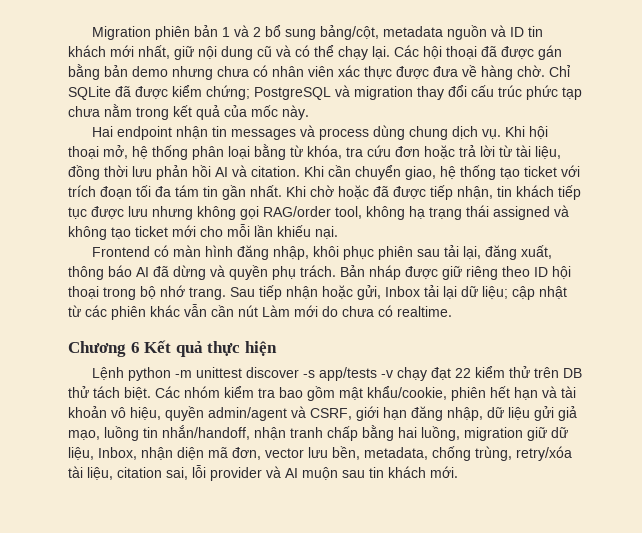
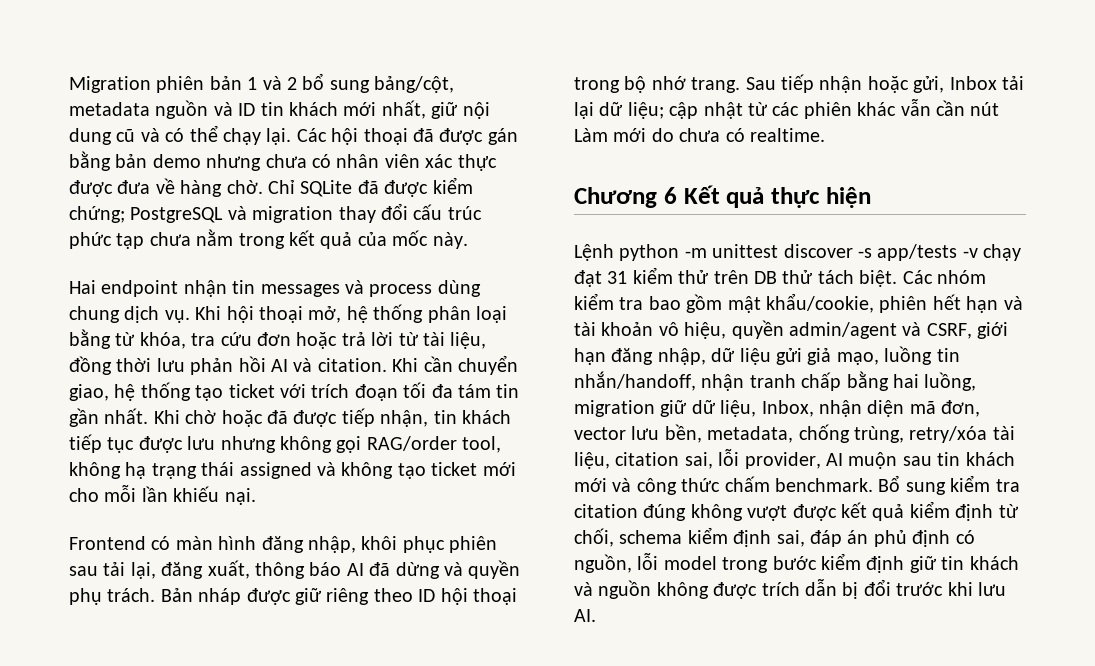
- Lệnh python -m unittest discover -s app/tests -v chạy đạt 22 kiểm thử trên DB thử tách biệt.
+ Lệnh python -m unittest discover -s app/tests -v chạy đạt 31 kiểm thử trên DB thử tách biệt.
- Các nhóm kiểm tra bao gồm mật khẩu/cookie, phiên hết hạn và tài khoản vô hiệu, quyền admin/agent và CSRF, giới hạn đăng nhập, dữ liệu gửi giả mạo, luồng tin nhắn/handoff, nhận tranh chấp bằng hai luồng, migration giữ dữ liệu, Inbox, nhận diện mã đơn, vector lưu bền, metadata, chống trùng, retry/xóa tài liệu, citation sai, lỗi provider và AI muộn sau tin khách mới.
+ Các nhóm kiểm tra bao gồm mật khẩu/cookie, phiên hết hạn và tài khoản vô hiệu, quyền admin/agent và CSRF, giới hạn đăng nhập, dữ liệu gửi giả mạo, luồng tin nhắn/handoff, nhận tranh chấp bằng hai luồng, migration giữ dữ liệu, Inbox, nhận diện mã đơn, vector lưu bền, metadata, chống trùng, retry/xóa tài liệu, citation sai, lỗi provider, AI muộn sau tin khách mới và công thức chấm benchmark. Bổ sung kiểm tra citation đúng không vượt được kết quả kiểm định từ chối, schema kiểm định sai, đáp án phủ định có nguồn, lỗi model trong bước kiểm định giữ tin khách và nguồn không được trích dẫn bị đổi trước khi lưu AI.

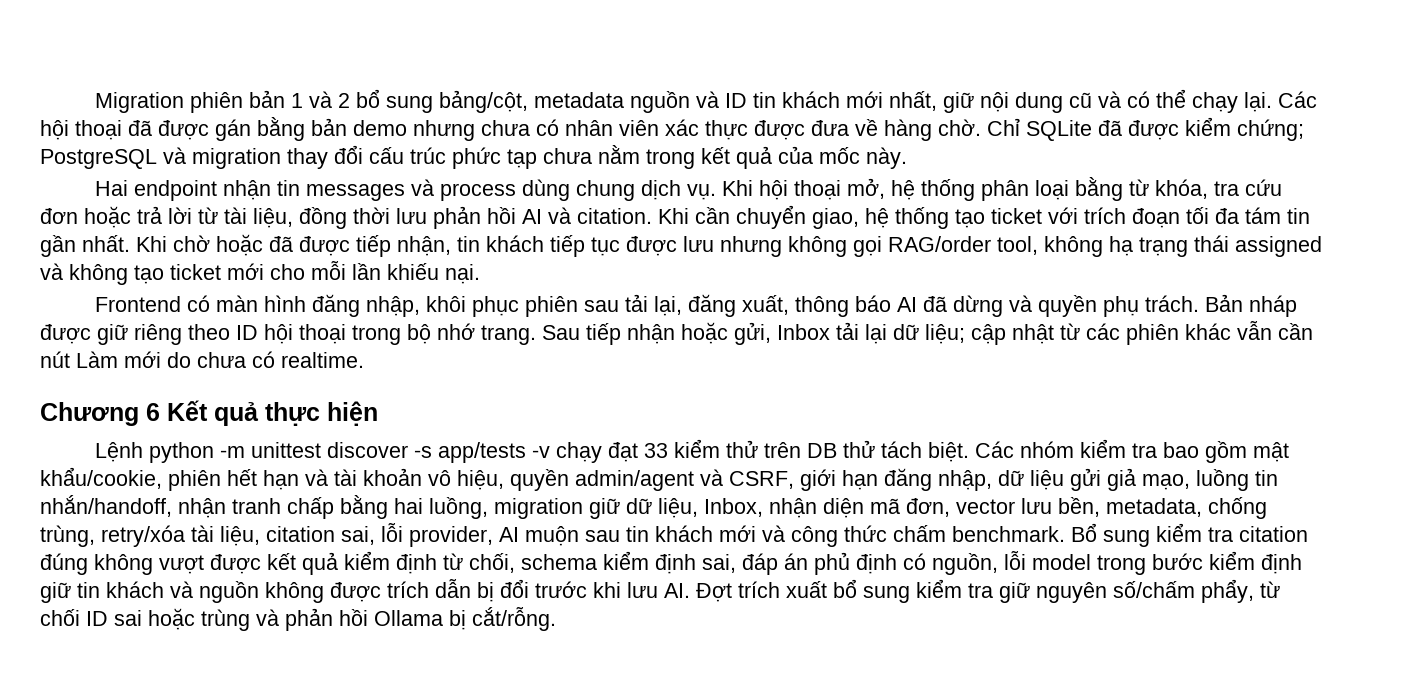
- Lệnh python -m unittest discover -s app/tests -v chạy đạt 31 kiểm thử trên DB thử tách biệt.
+ Lệnh python -m unittest discover -s app/tests -v chạy đạt 33 kiểm thử trên DB thử tách biệt.
- Bổ sung kiểm tra citation đúng không vượt được kết quả kiểm định từ chối, schema kiểm định sai, đáp án phủ định có nguồn, lỗi model trong bước kiểm định giữ tin khách và nguồn không được trích dẫn bị đổi trước khi lưu AI.
+ Bổ sung kiểm tra citation đúng không vượt được kết quả kiểm định từ chối, schema kiểm định sai, đáp án phủ định có nguồn, lỗi model trong bước kiểm định giữ tin khách và nguồn không được trích dẫn bị đổi trước khi lưu AI. Đợt trích xuất bổ sung kiểm tra giữ nguyên số/chấm phẩy, từ chối ID sai hoặc trùng và phản hồi Ollama bị cắt/rỗng.

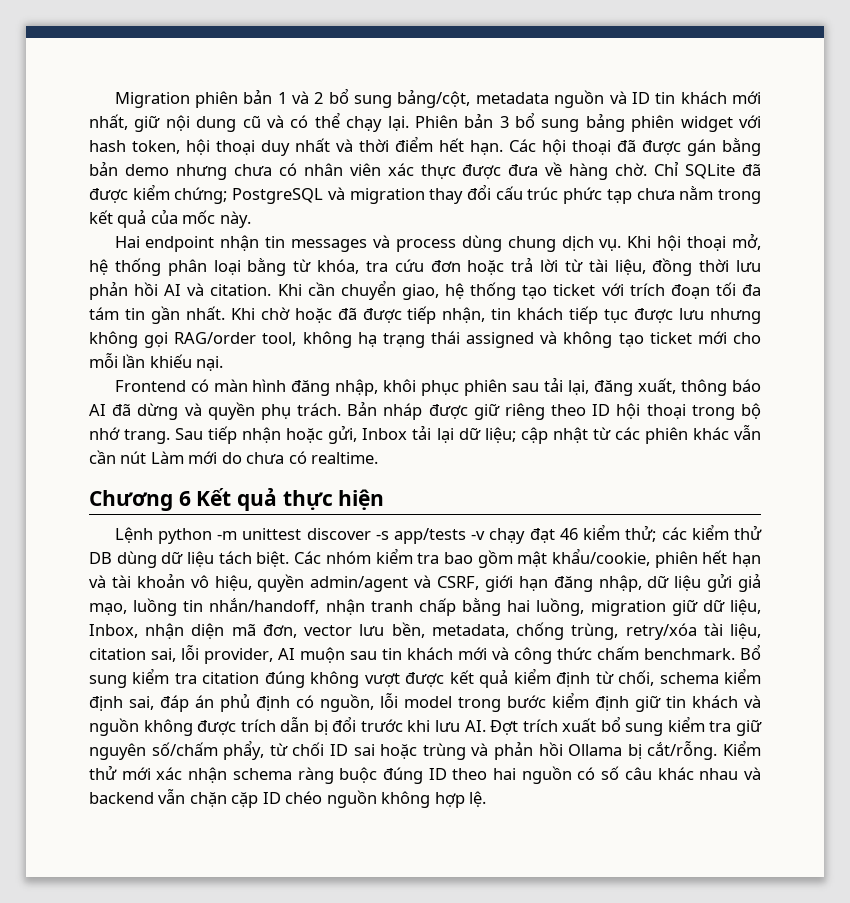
+ Phiên bản 3 bổ sung bảng phiên widget với hash token, hội thoại duy nhất và thời điểm hết hạn.
- Lệnh python -m unittest discover -s app/tests -v chạy đạt 33 kiểm thử trên DB thử tách biệt.
+ Lệnh python -m unittest discover -s app/tests -v chạy đạt 46 kiểm thử; các kiểm thử DB dùng dữ liệu tách biệt.
+ Kiểm thử mới xác nhận schema ràng buộc đúng ID theo hai nguồn có số câu khác nhau và backend vẫn chặn cặp ID chéo nguồn không hợp lệ.

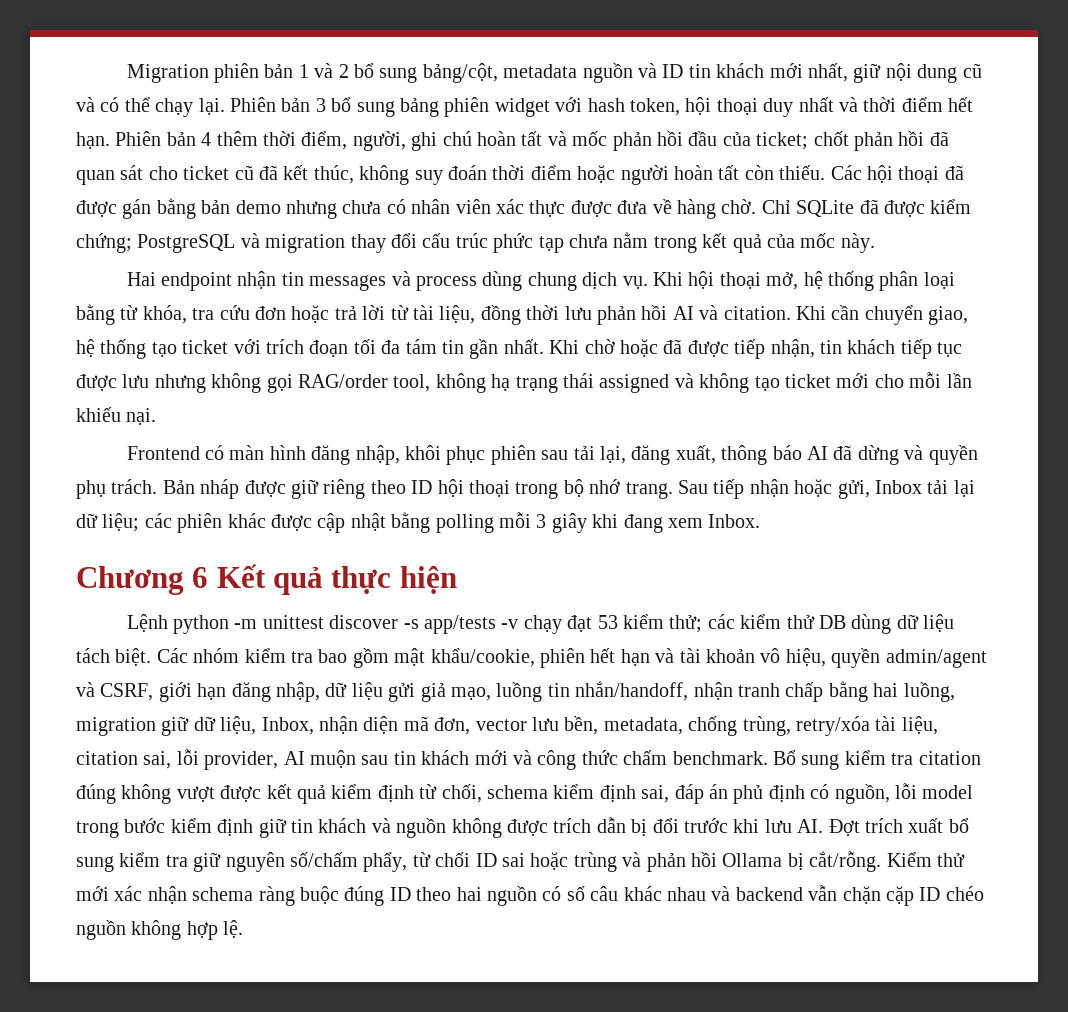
+ Phiên bản 4 thêm thời điểm, người, ghi chú hoàn tất và mốc phản hồi đầu của ticket; chốt phản hồi đã quan sát cho ticket cũ đã kết thúc, không suy đoán thời điểm hoặc người hoàn tất còn thiếu.
- Sau tiếp nhận hoặc gửi, Inbox tải lại dữ liệu; cập nhật từ các phiên khác vẫn cần nút Làm mới do chưa có realtime.
+ Sau tiếp nhận hoặc gửi, Inbox tải lại dữ liệu; các phiên khác được cập nhật bằng polling mỗi 3 giây khi đang xem Inbox.
- Lệnh python -m unittest discover -s app/tests -v chạy đạt 46 kiểm thử; các kiểm thử DB dùng dữ liệu tách biệt.
+ Lệnh python -m unittest discover -s app/tests -v chạy đạt 53 kiểm thử; các kiểm thử DB dùng dữ liệu tách biệt.

